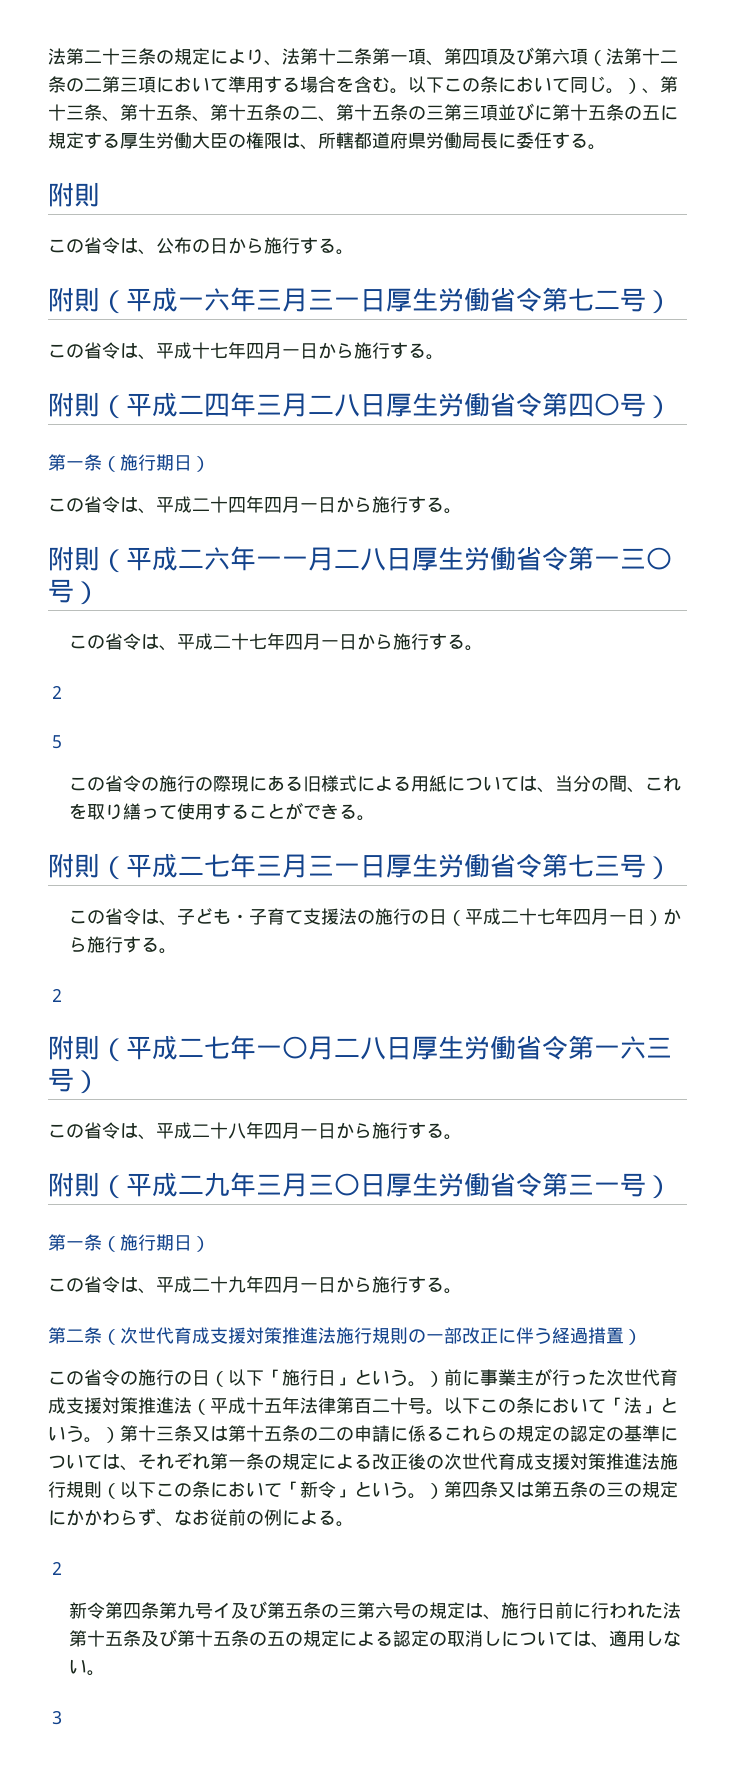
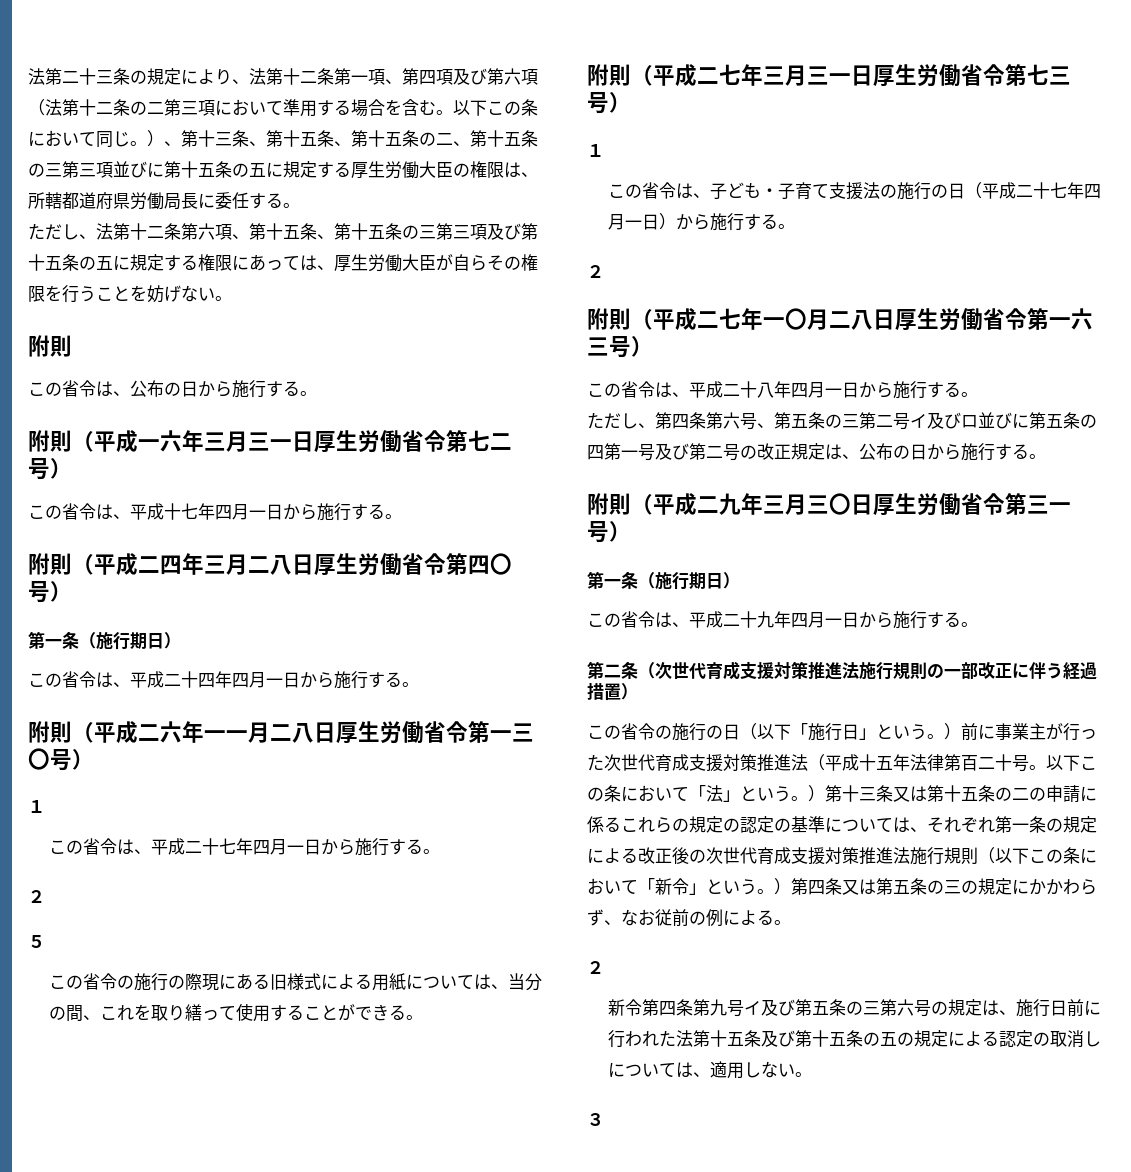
+ ただし、法第十二条第六項、第十五条、第十五条の三第三項及び第十五条の五に規定する権限にあっては、厚生労働大臣が自らその権限を行うことを妨げない。
  附則（平成二六年一一月二八日厚生労働省令第一三〇号）
+ １
  附則（平成二七年三月三一日厚生労働省令第七三号）
+ １
+ ただし、第四条第六号、第五条の三第二号イ及びロ並びに第五条の四第一号及び第二号の改正規定は、公布の日から施行する。

